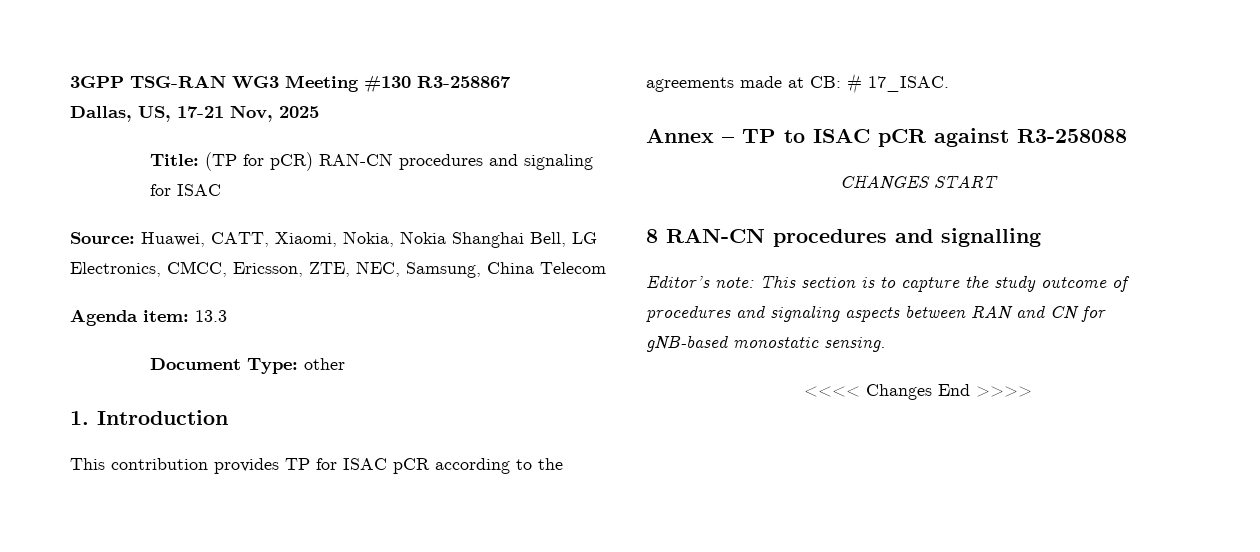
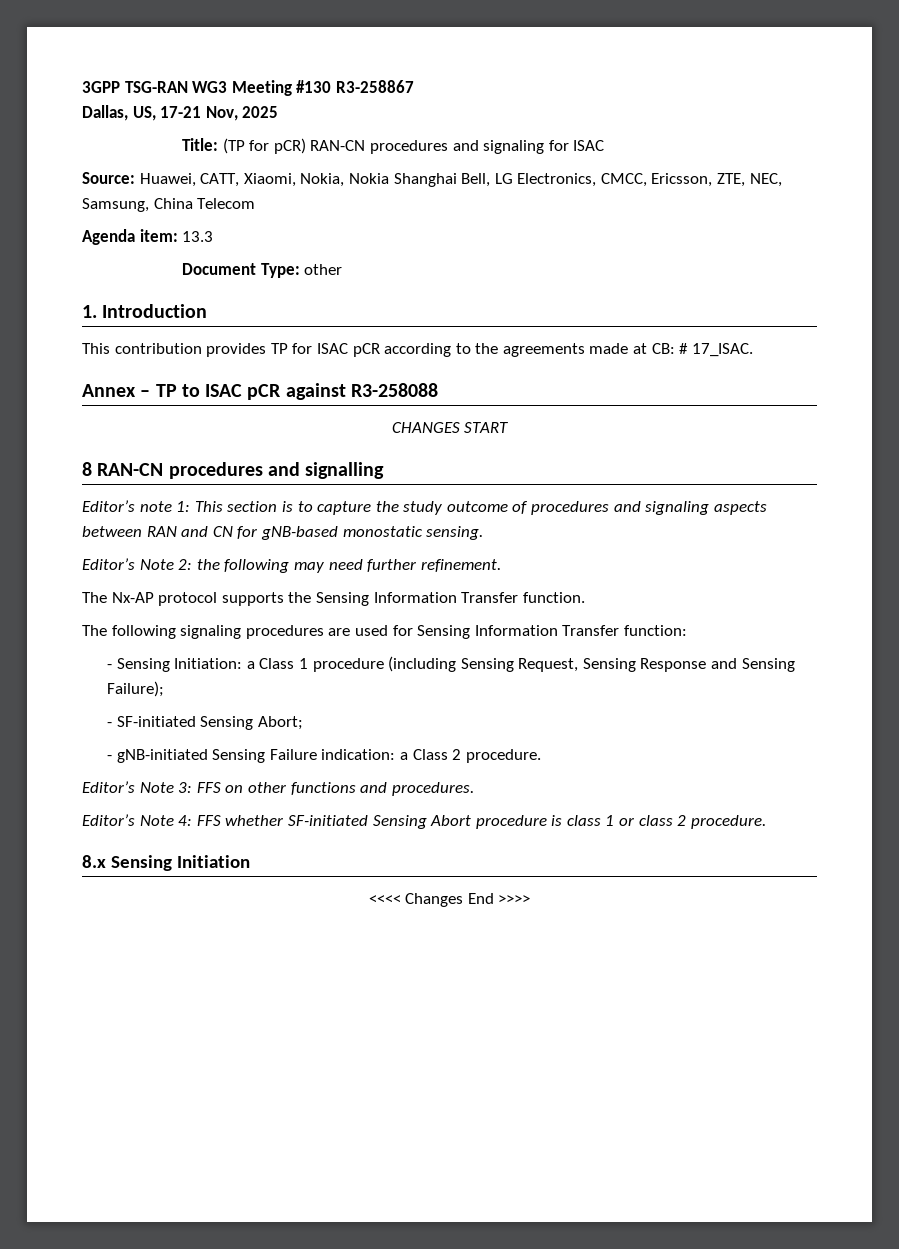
- Editor’s note: This section is to capture the study outcome of procedures and signaling aspects between RAN and CN for gNB-based monostatic sensing.
+ Editor’s note 1: This section is to capture the study outcome of procedures and signaling aspects between RAN and CN for gNB-based monostatic sensing.
+ Editor’s Note 2: the following may need further refinement.
+ The Nx-AP protocol supports the Sensing Information Transfer function.
+ The following signaling procedures are used for Sensing Information Transfer function:
+ - Sensing Initiation: a Class 1 procedure (including Sensing Request, Sensing Response and Sensing Failure);
+ - SF-initiated Sensing Abort;
+ - gNB-initiated Sensing Failure indication: a Class 2 procedure.
+ Editor’s Note 3: FFS on other functions and procedures.
+ Editor’s Note 4: FFS whether SF-initiated Sensing Abort procedure is class 1 or class 2 procedure.
+ 8.x Sensing Initiation

